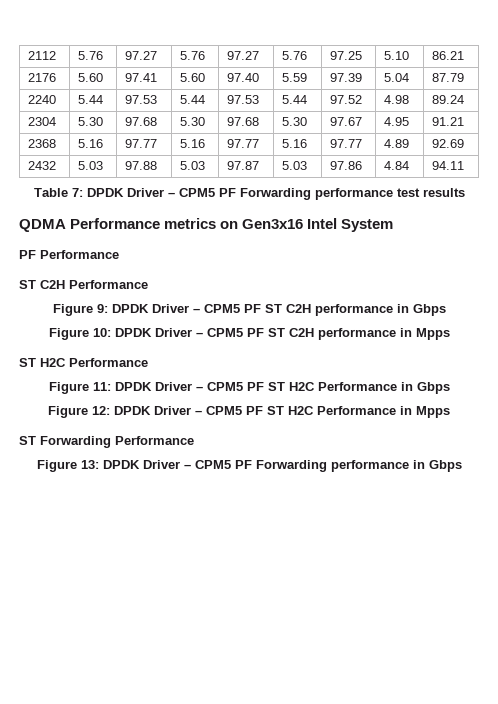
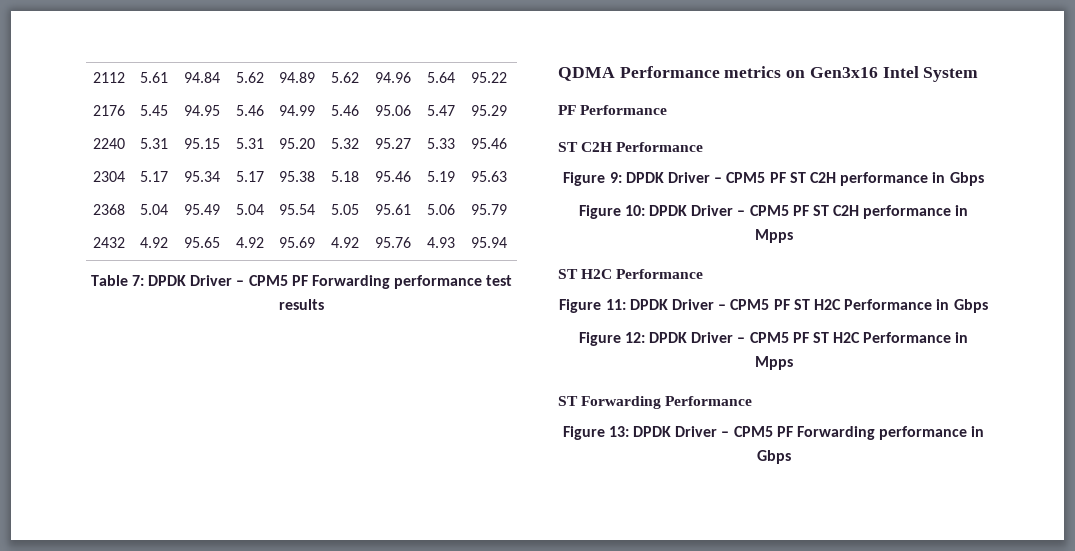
- 2112 | 5.76 | 97.27 | 5.76 | 97.27 | 5.76 | 97.25 | 5.10 | 86.21
- 2176 | 5.60 | 97.41 | 5.60 | 97.40 | 5.59 | 97.39 | 5.04 | 87.79
- 2240 | 5.44 | 97.53 | 5.44 | 97.53 | 5.44 | 97.52 | 4.98 | 89.24
- 2304 | 5.30 | 97.68 | 5.30 | 97.68 | 5.30 | 97.67 | 4.95 | 91.21
- 2368 | 5.16 | 97.77 | 5.16 | 97.77 | 5.16 | 97.77 | 4.89 | 92.69
- 2432 | 5.03 | 97.88 | 5.03 | 97.87 | 5.03 | 97.86 | 4.84 | 94.11
+ 2112 | 5.61 | 94.84 | 5.62 | 94.89 | 5.62 | 94.96 | 5.64 | 95.22
+ 2176 | 5.45 | 94.95 | 5.46 | 94.99 | 5.46 | 95.06 | 5.47 | 95.29
+ 2240 | 5.31 | 95.15 | 5.31 | 95.20 | 5.32 | 95.27 | 5.33 | 95.46
+ 2304 | 5.17 | 95.34 | 5.17 | 95.38 | 5.18 | 95.46 | 5.19 | 95.63
+ 2368 | 5.04 | 95.49 | 5.04 | 95.54 | 5.05 | 95.61 | 5.06 | 95.79
+ 2432 | 4.92 | 95.65 | 4.92 | 95.69 | 4.92 | 95.76 | 4.93 | 95.94

